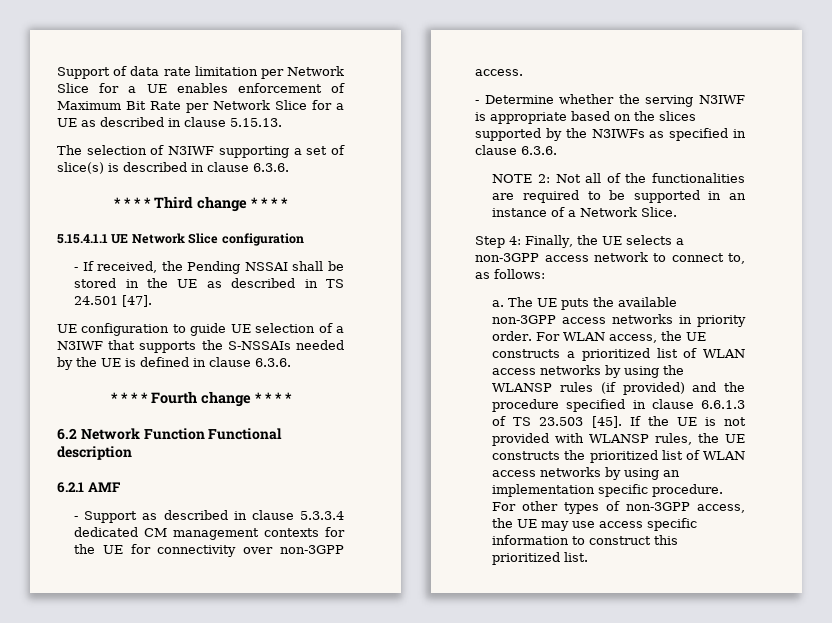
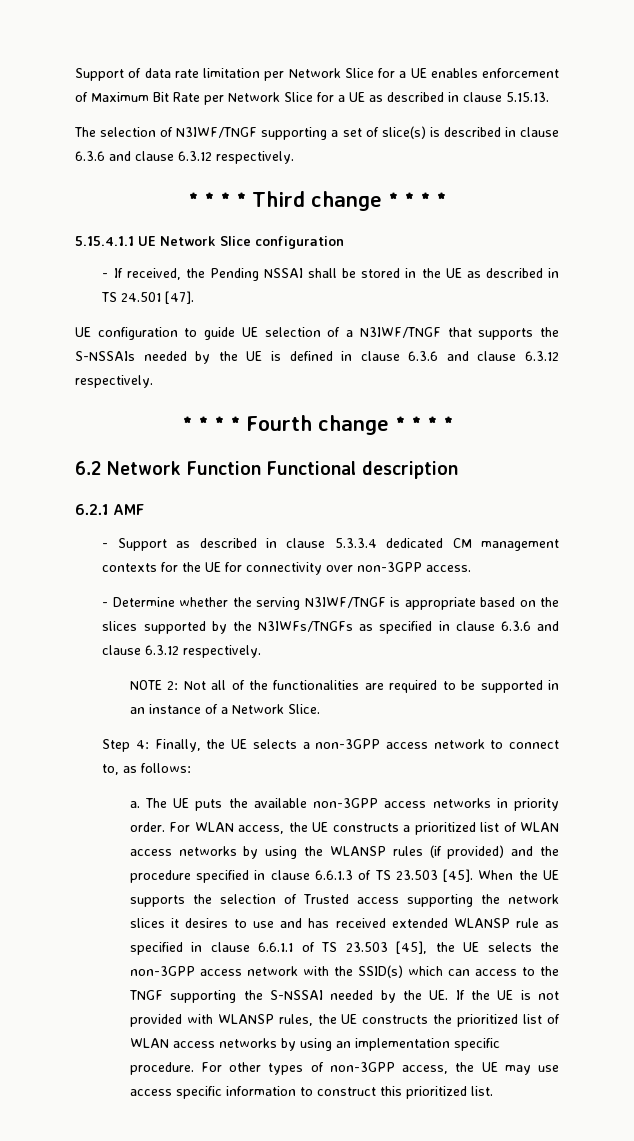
- The selection of N3IWF supporting a set of slice(s) is described in clause 6.3.6.
+ The selection of N3IWF/TNGF supporting a set of slice(s) is described in clause 6.3.6 and clause 6.3.12 respectively.
- UE configuration to guide UE selection of a N3IWF that supports the S-NSSAIs needed by the UE is defined in clause 6.3.6.
+ UE configuration to guide UE selection of a N3IWF/TNGF that supports the S-NSSAIs needed by the UE is defined in clause 6.3.6 and clause 6.3.12 respectively.
- - Determine whether the serving N3IWF is appropriate based on the slices supported by the N3IWFs as specified in clause 6.3.6.
+ - Determine whether the serving N3IWF/TNGF is appropriate based on the slices supported by the N3IWFs/TNGFs as specified in clause 6.3.6 and clause 6.3.12 respectively.
- If the UE is not provided with WLANSP rules, the UE constructs the prioritized list of WLAN access networks by using an implementation specific procedure.
+ When the UE supports the selection of Trusted access supporting the network slices it desires to use and has received extended WLANSP rule as specified in clause 6.6.1.1 of TS 23.503 [45], the UE selects the non-3GPP access network with the SSID(s) which can access to the TNGF supporting the S-NSSAI needed by the UE. If the UE is not provided with WLANSP rules, the UE constructs the prioritized list of WLAN access networks by using an implementation specific procedure.

